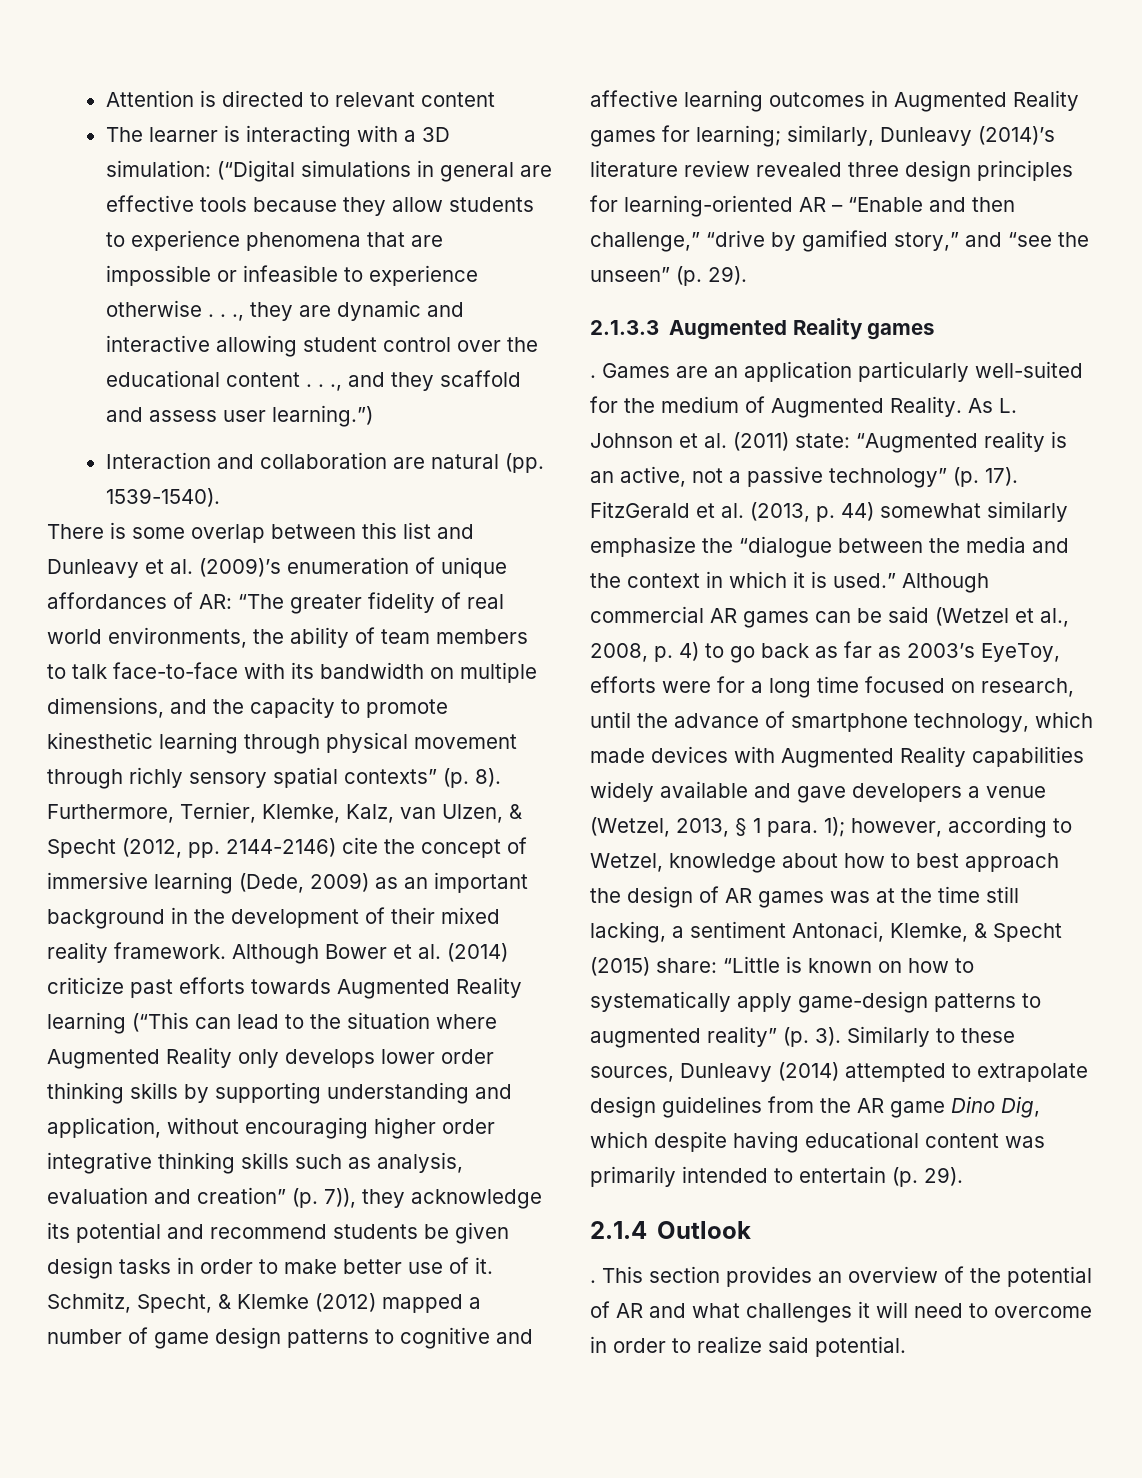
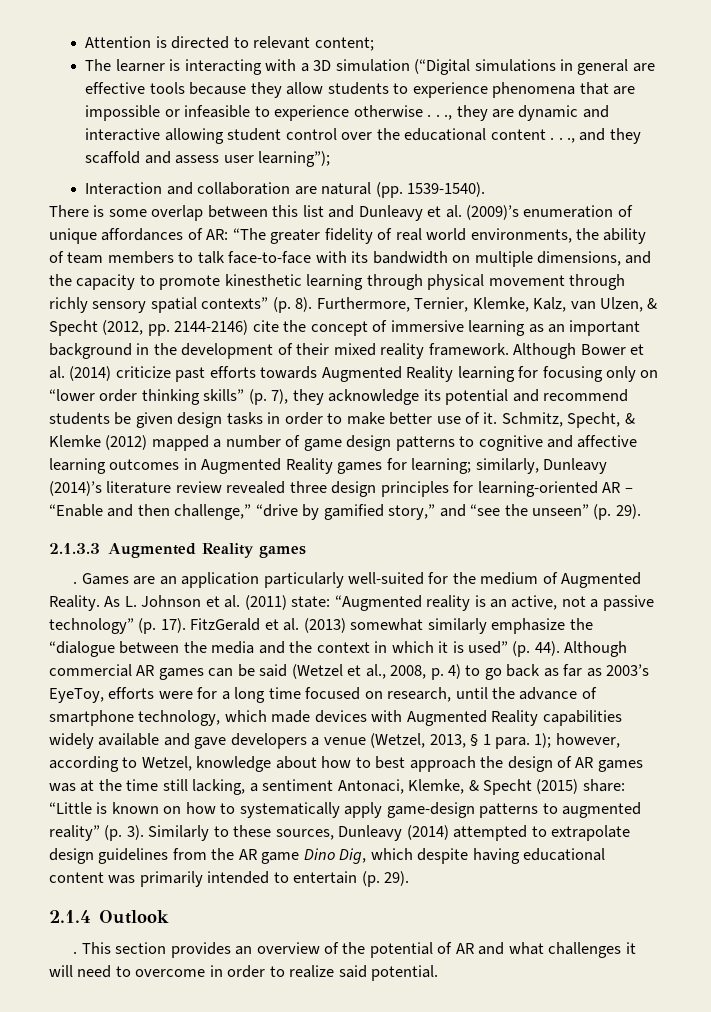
- Attention is directed to relevant content
+ Attention is directed to relevant content;
- The learner is interacting with a 3D simulation: (“Digital simulations in general are effective tools because they allow students to experience phenomena that are impossible or infeasible to experience otherwise . . ., they are dynamic and interactive allowing student control over the educational content . . ., and they scaffold and assess user learning.”)
+ The learner is interacting with a 3D simulation (“Digital simulations in general are effective tools because they allow students to experience phenomena that are impossible or infeasible to experience otherwise . . ., they are dynamic and interactive allowing student control over the educational content . . ., and they scaffold and assess user learning”);
- Furthermore, Ternier, Klemke, Kalz, van Ulzen, & Specht (2012, pp. 2144-2146) cite the concept of immersive learning (Dede, 2009) as an important background in the development of their mixed reality framework.
+ Furthermore, Ternier, Klemke, Kalz, van Ulzen, & Specht (2012, pp. 2144-2146) cite the concept of immersive learning as an important background in the development of their mixed reality framework.
- Although Bower et al. (2014) criticize past efforts towards Augmented Reality learning (“This can lead to the situation where Augmented Reality only develops lower order thinking skills by supporting understanding and application, without encouraging higher order integrative thinking skills such as analysis, evaluation and creation” (p. 7)), they acknowledge its potential and recommend students be given design tasks in order to make better use of it.
+ Although Bower et al. (2014) criticize past efforts towards Augmented Reality learning for focusing only on “lower order thinking skills” (p. 7), they acknowledge its potential and recommend students be given design tasks in order to make better use of it.
- FitzGerald et al. (2013, p. 44) somewhat similarly emphasize the “dialogue between the media and the context in which it is used.”
+ FitzGerald et al. (2013) somewhat similarly emphasize the “dialogue between the media and the context in which it is used” (p. 44).

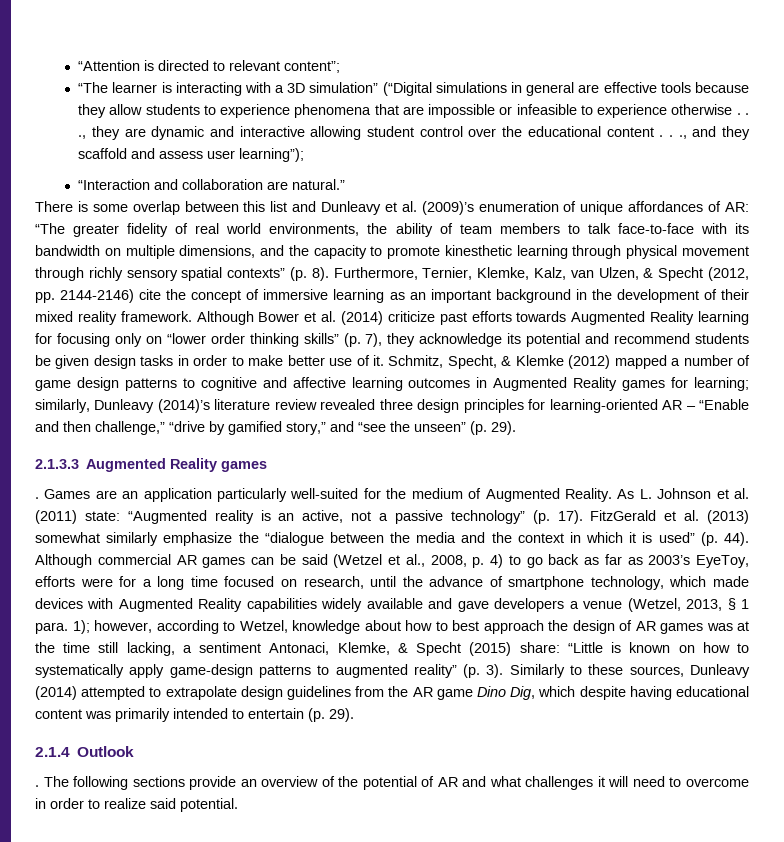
- Attention is directed to relevant content;
- The learner is interacting with a 3D simulation (“Digital simulations in general are effective tools because they allow students to experience phenomena that are impossible or infeasible to experience otherwise . . ., they are dynamic and interactive allowing student control over the educational content . . ., and they scaffold and assess user learning”);
+ “Attention is directed to relevant content”;
+ “The learner is interacting with a 3D simulation” (“Digital simulations in general are effective tools because they allow students to experience phenomena that are impossible or infeasible to experience otherwise . . ., they are dynamic and interactive allowing student control over the educational content . . ., and they scaffold and assess user learning”);
- Interaction and collaboration are natural (pp. 1539-1540).
+ “Interaction and collaboration are natural.”
- This section provides an overview of the potential of AR and what challenges it will need to overcome in order to realize said potential.
+ The following sections provide an overview of the potential of AR and what challenges it will need to overcome in order to realize said potential.

